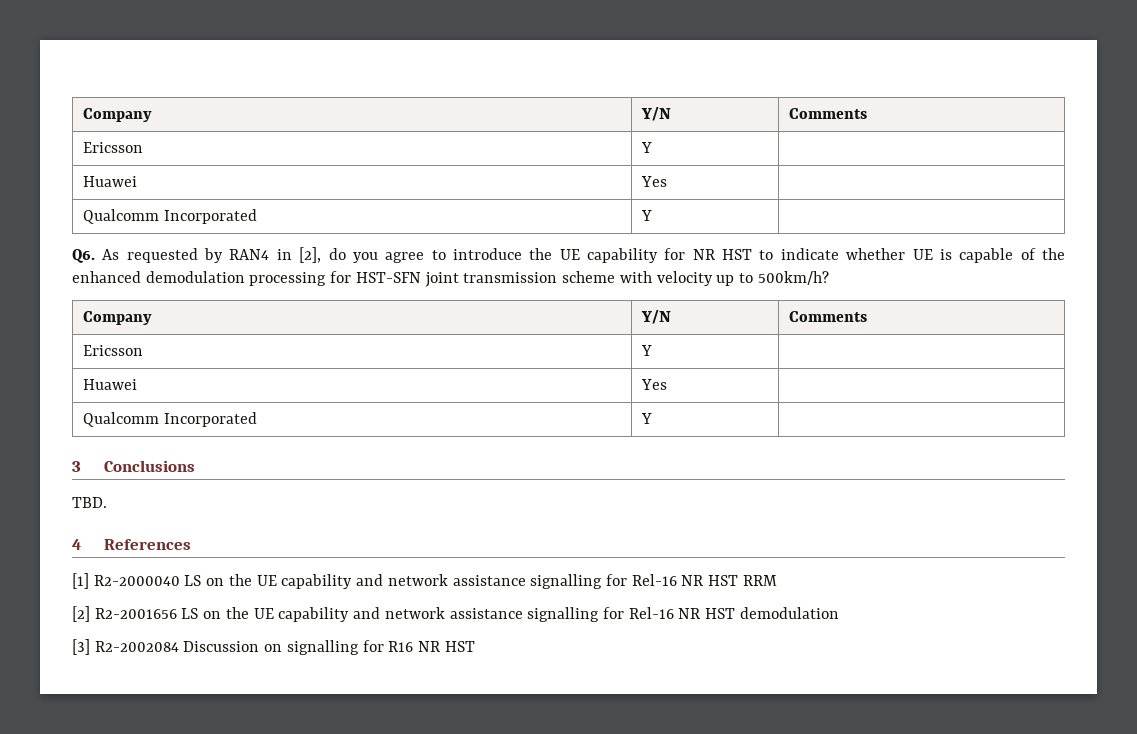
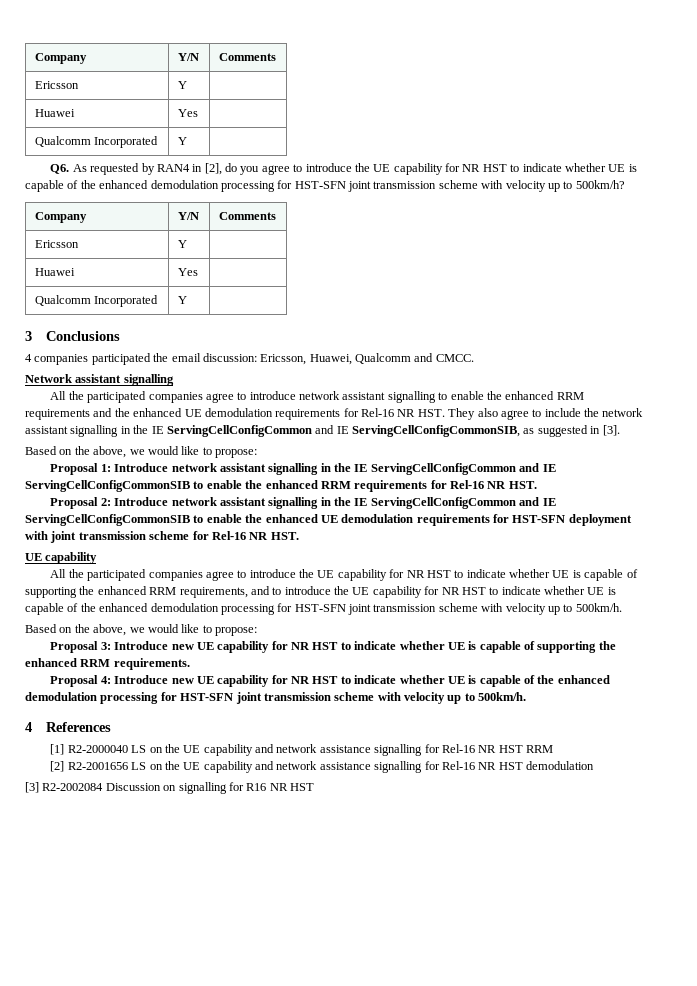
- TBD.
+ 4 companies participated the email discussion: Ericsson, Huawei, Qualcomm and CMCC.
+ Network assistant signalling
+ All the participated companies agree to introduce network assistant signalling to enable the enhanced RRM requirements and the enhanced UE demodulation requirements for Rel-16 NR HST. They also agree to include the network assistant signalling in the IE ServingCellConfigCommon and IE ServingCellConfigCommonSIB, as suggested in [3].
+ Based on the above, we would like to propose:
+ Proposal 1: Introduce network assistant signalling in the IE ServingCellConfigCommon and IE ServingCellConfigCommonSIB to enable the enhanced RRM requirements for Rel-16 NR HST.
+ Proposal 2: Introduce network assistant signalling in the IE ServingCellConfigCommon and IE ServingCellConfigCommonSIB to enable the enhanced UE demodulation requirements for HST-SFN deployment with joint transmission scheme for Rel-16 NR HST.
+ UE capability
+ All the participated companies agree to introduce the UE capability for NR HST to indicate whether UE is capable of supporting the enhanced RRM requirements, and to introduce the UE capability for NR HST to indicate whether UE is capable of the enhanced demodulation processing for HST-SFN joint transmission scheme with velocity up to 500km/h.
+ Based on the above, we would like to propose:
+ Proposal 3: Introduce new UE capability for NR HST to indicate whether UE is capable of supporting the enhanced RRM requirements.
+ Proposal 4: Introduce new UE capability for NR HST to indicate whether UE is capable of the enhanced demodulation processing for HST-SFN joint transmission scheme with velocity up to 500km/h.

